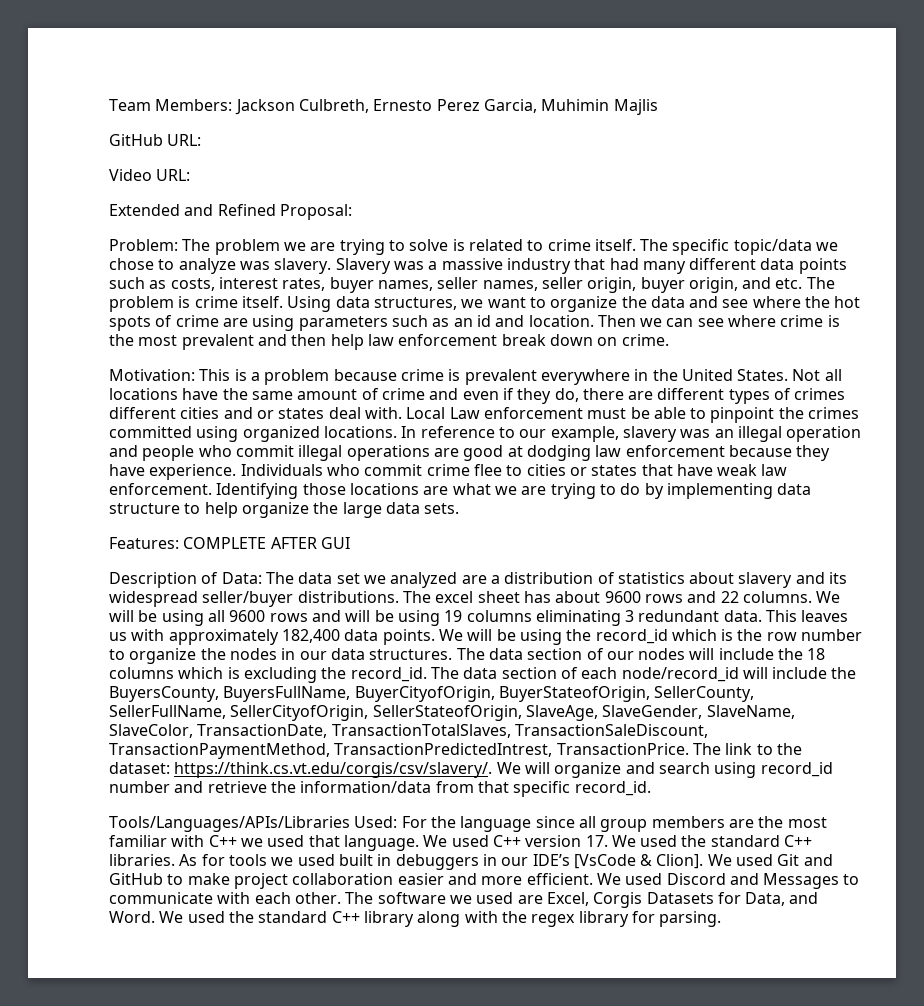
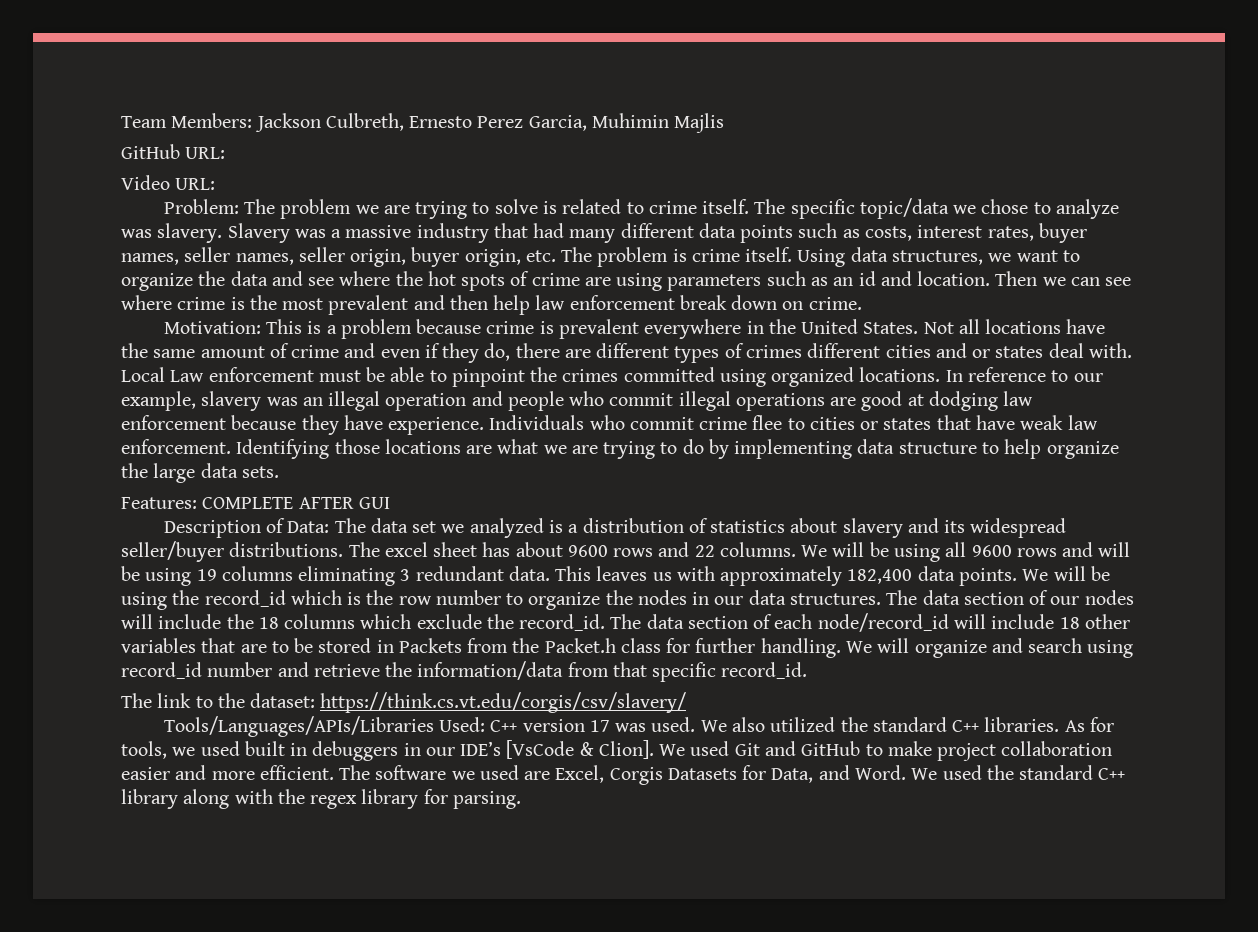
- Extended and Refined Proposal:
- Slavery was a massive industry that had many different data points such as costs, interest rates, buyer names, seller names, seller origin, buyer origin, and etc. The problem is crime itself.
+ Slavery was a massive industry that had many different data points such as costs, interest rates, buyer names, seller names, seller origin, buyer origin, etc. The problem is crime itself.
- Description of Data: The data set we analyzed are a distribution of statistics about slavery and its widespread seller/buyer distributions.
+ Description of Data: The data set we analyzed is a distribution of statistics about slavery and its widespread seller/buyer distributions.
- The data section of our nodes will include the 18 columns which is excluding the record_id.
+ The data section of our nodes will include the 18 columns which exclude the record_id.
- The data section of each node/record_id will include the BuyersCounty, BuyersFullName, BuyerCityofOrigin, BuyerStateofOrigin, SellerCounty, SellerFullName, SellerCityofOrigin, SellerStateofOrigin, SlaveAge, SlaveGender, SlaveName, SlaveColor, TransactionDate, TransactionTotalSlaves, TransactionSaleDiscount, TransactionPaymentMethod, TransactionPredictedIntrest, TransactionPrice. The link to the dataset: https://think.cs.vt.edu/corgis/csv/slavery/. We will organize and search using record_id number and retrieve the information/data from that specific record_id.
+ The data section of each node/record_id will include 18 other variables that are to be stored in Packets from the Packet.h class for further handling. We will organize and search using record_id number and retrieve the information/data from that specific record_id.
- Tools/Languages/APIs/Libraries Used: For the language since all group members are the most familiar with C++ we used that language. We used C++ version 17. We used the standard C++ libraries.
+ The link to the dataset: https://think.cs.vt.edu/corgis/csv/slavery/
+ Tools/Languages/APIs/Libraries Used: C++ version 17 was used. We also utilized the standard C++ libraries.
- As for tools we used built in debuggers in our IDE’s [VsCode & Clion].
+ As for tools, we used built in debuggers in our IDE’s [VsCode & Clion].
- We used Discord and Messages to communicate with each other.

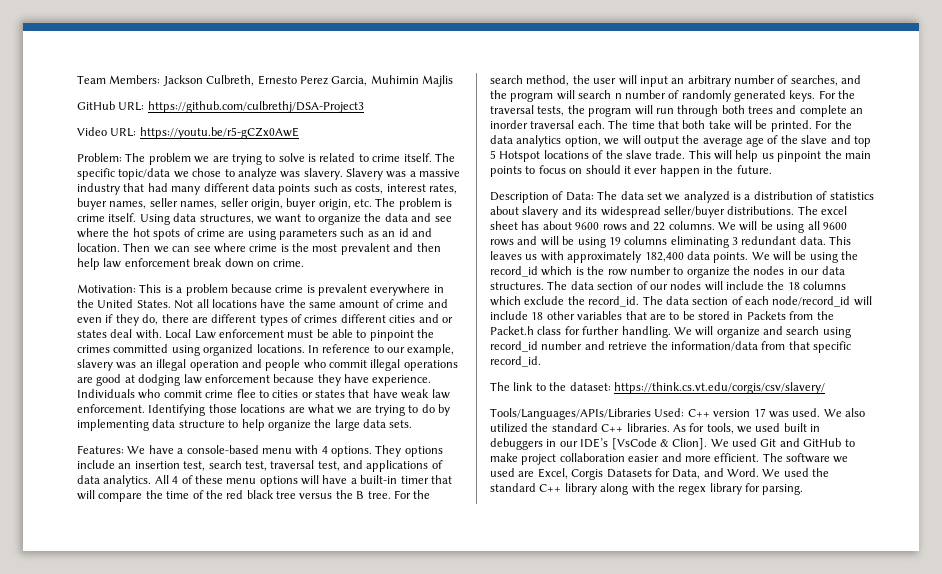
- GitHub URL:
+ GitHub URL: https://github.com/culbrethj/DSA-Project3
- Video URL:
+ Video URL: https://youtu.be/r5-gCZx0AwE
- Features: COMPLETE AFTER GUI
+ Features: We have a console-based menu with 4 options. They options include an insertion test, search test, traversal test, and applications of data analytics. All 4 of these menu options will have a built-in timer that will compare the time of the red black tree versus the B tree. For the search method, the user will input an arbitrary number of searches, and the program will search n number of randomly generated keys. For the traversal tests, the program will run through both trees and complete an inorder traversal each. The time that both take will be printed. For the data analytics option, we will output the average age of the slave and top 5 Hotspot locations of the slave trade. This will help us pinpoint the main points to focus on should it ever happen in the future.

